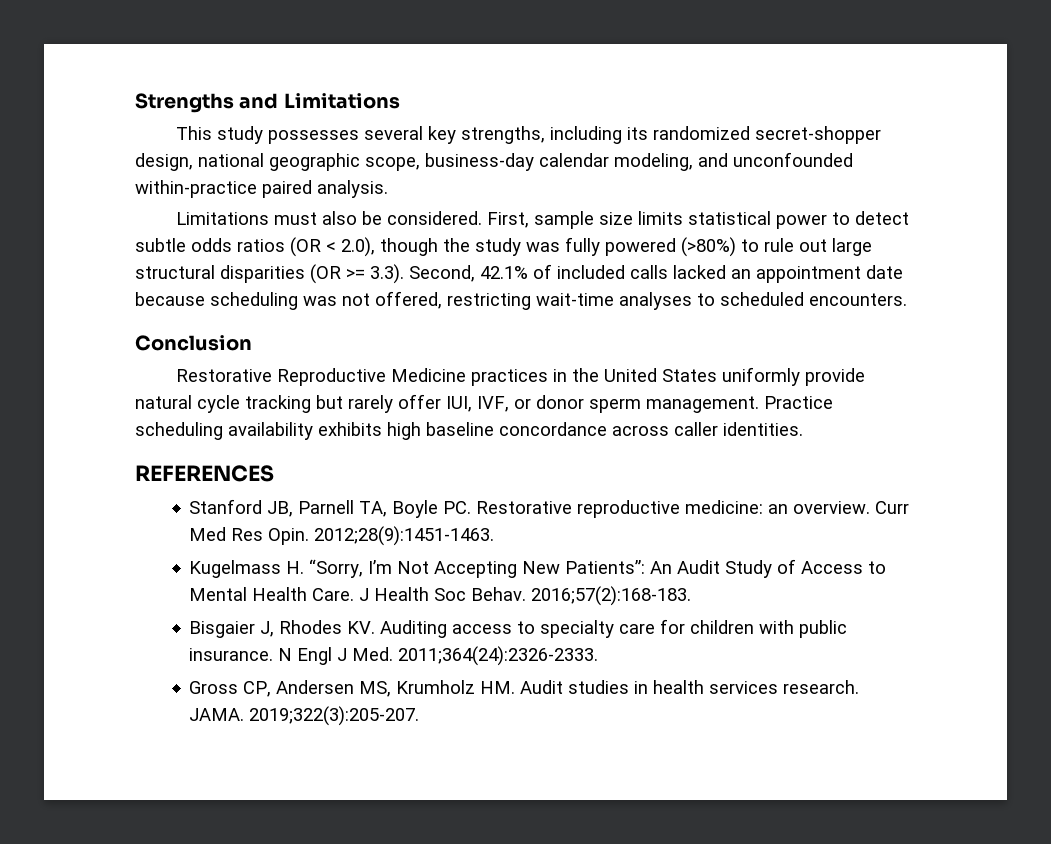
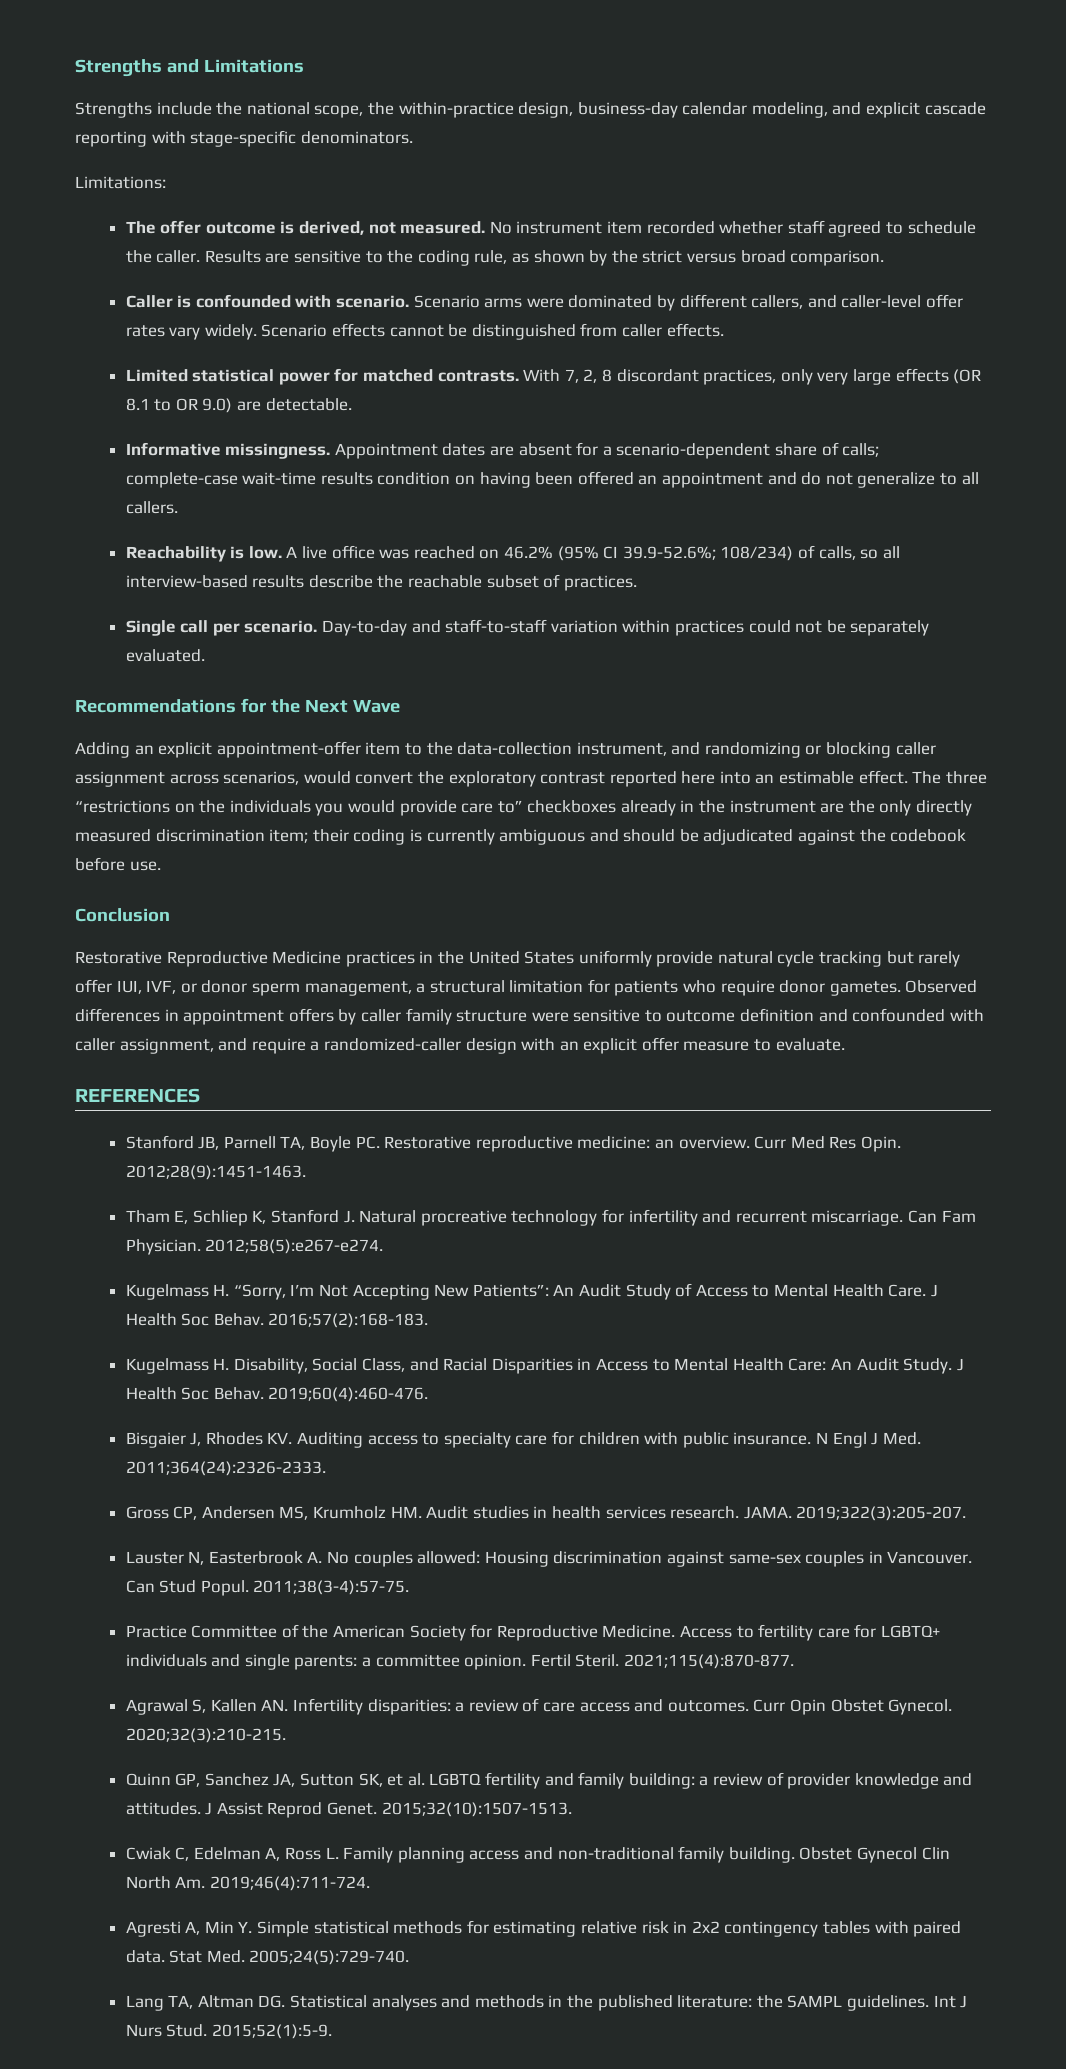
- This study possesses several key strengths, including its randomized secret-shopper design, national geographic scope, business-day calendar modeling, and unconfounded within-practice paired analysis.
- Limitations must also be considered. First, sample size limits statistical power to detect subtle odds ratios (OR < 2.0), though the study was fully powered (>80%) to rule out large structural disparities (OR >= 3.3). Second, 42.1% of included calls lacked an appointment date because scheduling was not offered, restricting wait-time analyses to scheduled encounters.
+ Strengths include the national scope, the within-practice design, business-day calendar modeling, and explicit cascade reporting with stage-specific denominators.
+ Limitations:
+ The offer outcome is derived, not measured. No instrument item recorded whether staff agreed to schedule the caller. Results are sensitive to the coding rule, as shown by the strict versus broad comparison.
+ Caller is confounded with scenario. Scenario arms were dominated by different callers, and caller-level offer rates vary widely. Scenario effects cannot be distinguished from caller effects.
+ Limited statistical power for matched contrasts. With 7, 2, 8 discordant practices, only very large effects (OR 8.1 to OR 9.0) are detectable.
+ Informative missingness. Appointment dates are absent for a scenario-dependent share of calls; complete-case wait-time results condition on having been offered an appointment and do not generalize to all callers.
+ Reachability is low. A live office was reached on 46.2% (95% CI 39.9-52.6%; 108/234) of calls, so all interview-based results describe the reachable subset of practices.
+ Single call per scenario. Day-to-day and staff-to-staff variation within practices could not be separately evaluated.
+ Recommendations for the Next Wave
+ Adding an explicit appointment-offer item to the data-collection instrument, and randomizing or blocking caller assignment across scenarios, would convert the exploratory contrast reported here into an estimable effect. The three “restrictions on the individuals you would provide care to” checkboxes already in the instrument are the only directly measured discrimination item; their coding is currently ambiguous and should be adjudicated against the codebook before use.
- Restorative Reproductive Medicine practices in the United States uniformly provide natural cycle tracking but rarely offer IUI, IVF, or donor sperm management. Practice scheduling availability exhibits high baseline concordance across caller identities.
+ Restorative Reproductive Medicine practices in the United States uniformly provide natural cycle tracking but rarely offer IUI, IVF, or donor sperm management, a structural limitation for patients who require donor gametes. Observed differences in appointment offers by caller family structure were sensitive to outcome definition and confounded with caller assignment, and require a randomized-caller design with an explicit offer measure to evaluate.
+ Tham E, Schliep K, Stanford J. Natural procreative technology for infertility and recurrent miscarriage. Can Fam Physician. 2012;58(5):e267-e274.
+ Kugelmass H. Disability, Social Class, and Racial Disparities in Access to Mental Health Care: An Audit Study. J Health Soc Behav. 2019;60(4):460-476.
+ Lauster N, Easterbrook A. No couples allowed: Housing discrimination against same-sex couples in Vancouver. Can Stud Popul. 2011;38(3-4):57-75.
+ Practice Committee of the American Society for Reproductive Medicine. Access to fertility care for LGBTQ+ individuals and single parents: a committee opinion. Fertil Steril. 2021;115(4):870-877.
+ Agrawal S, Kallen AN. Infertility disparities: a review of care access and outcomes. Curr Opin Obstet Gynecol. 2020;32(3):210-215.
+ Quinn GP, Sanchez JA, Sutton SK, et al. LGBTQ fertility and family building: a review of provider knowledge and attitudes. J Assist Reprod Genet. 2015;32(10):1507-1513.
+ Cwiak C, Edelman A, Ross L. Family planning access and non-traditional family building. Obstet Gynecol Clin North Am. 2019;46(4):711-724.
+ Agresti A, Min Y. Simple statistical methods for estimating relative risk in 2x2 contingency tables with paired data. Stat Med. 2005;24(5):729-740.
+ Lang TA, Altman DG. Statistical analyses and methods in the published literature: the SAMPL guidelines. Int J Nurs Stud. 2015;52(1):5-9.

